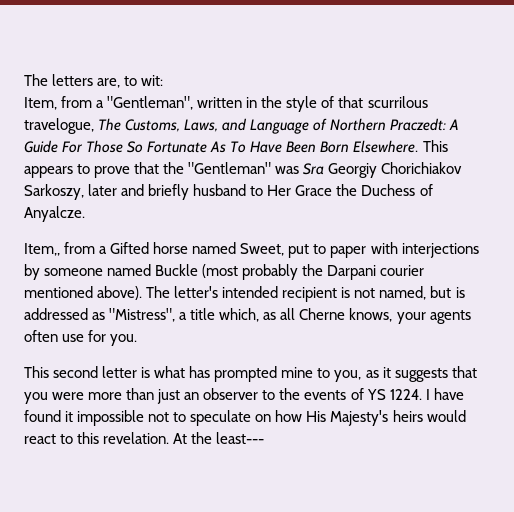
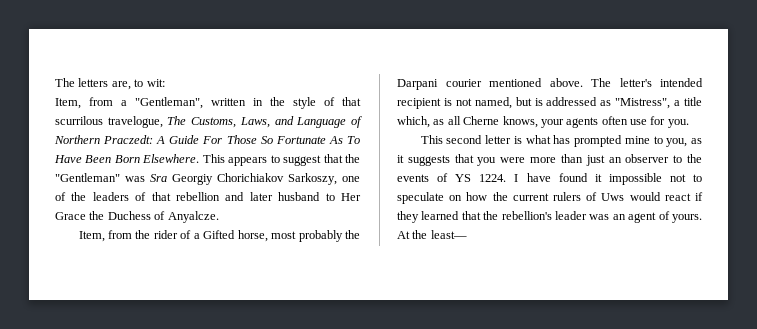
- This appears to prove that the "Gentleman" was Sra Georgiy Chorichiakov Sarkoszy, later and briefly husband to Her Grace the Duchess of Anyalcze.
+ This appears to suggest that the "Gentleman" was Sra Georgiy Chorichiakov Sarkoszy, one of the leaders of that rebellion and later husband to Her Grace the Duchess of Anyalcze.
- Item,, from a Gifted horse named Sweet, put to paper with interjections by someone named Buckle (most probably the Darpani courier mentioned above).
+ Item, from the rider of a Gifted horse, most probably the Darpani courier mentioned above.
- I have found it impossible not to speculate on how His Majesty's heirs would react to this revelation.
+ I have found it impossible not to speculate on how the current rulers of Uws would react if they learned that the rebellion's leader was an agent of yours.
- At the least---
+ At the least—

